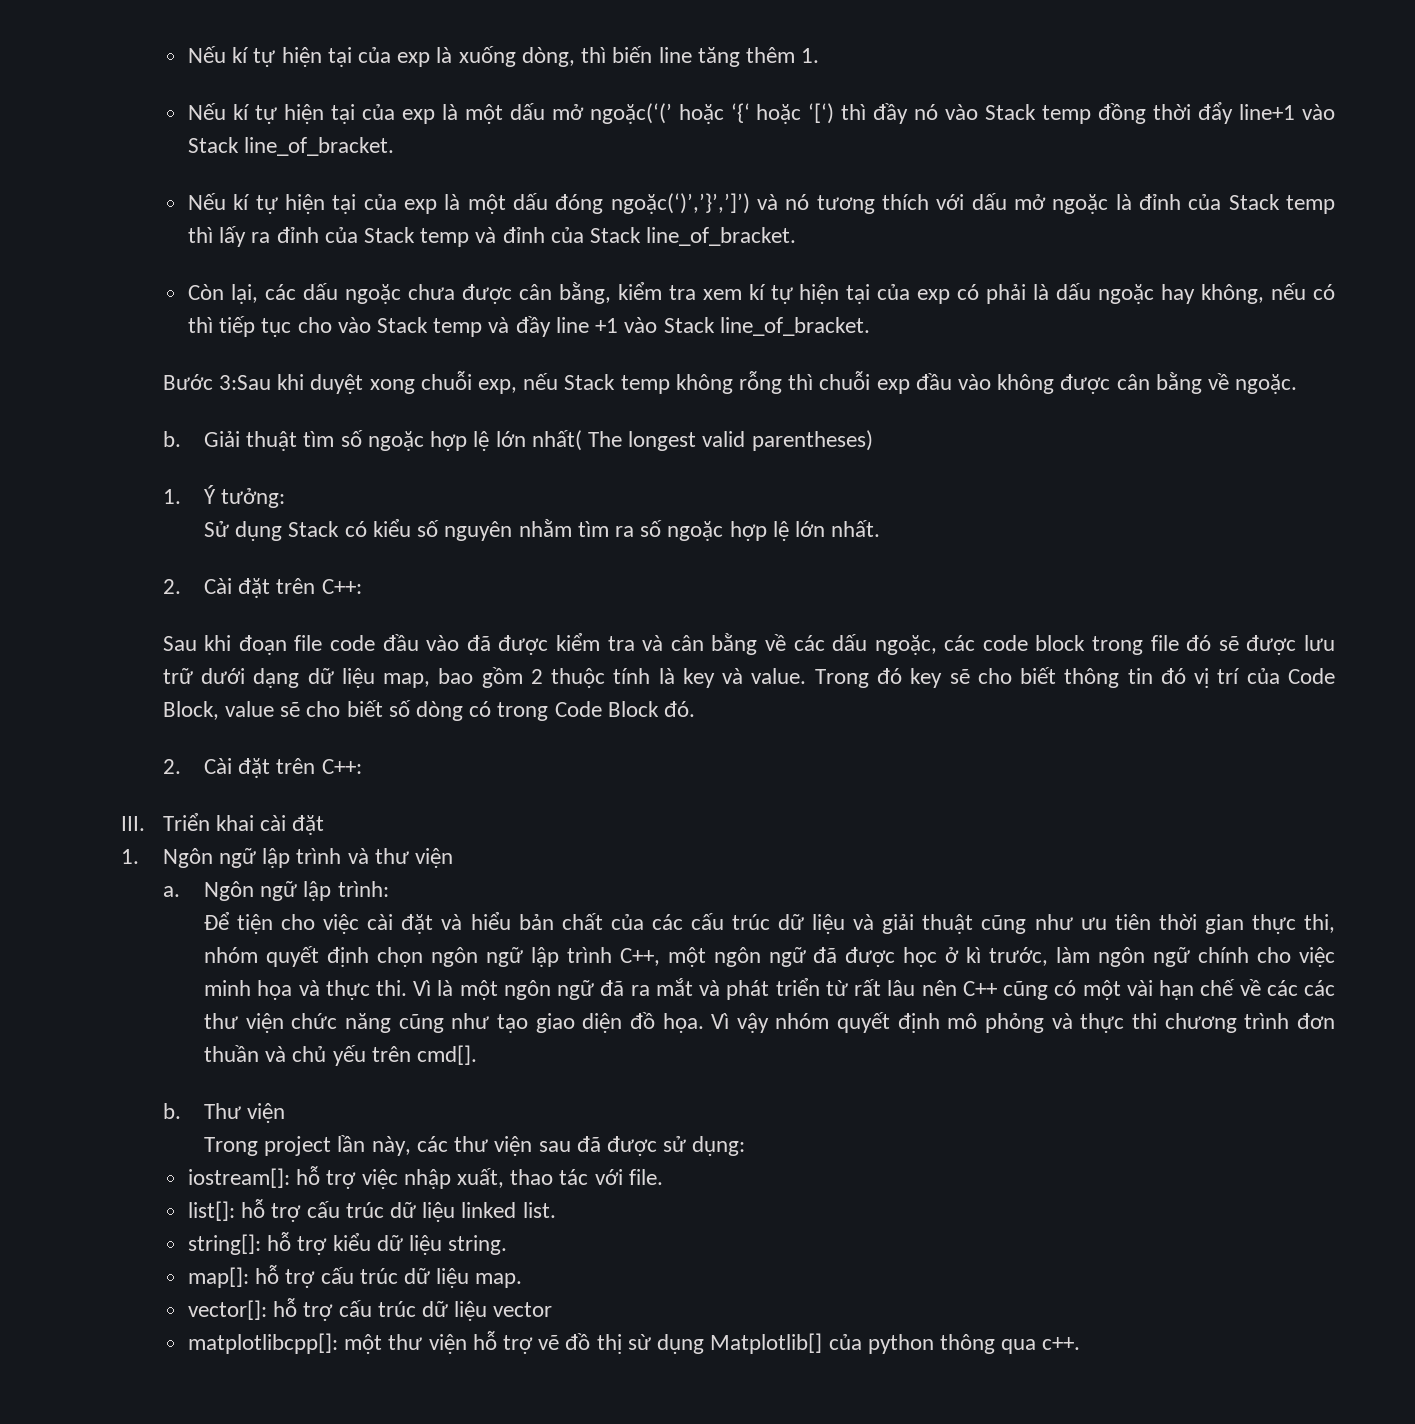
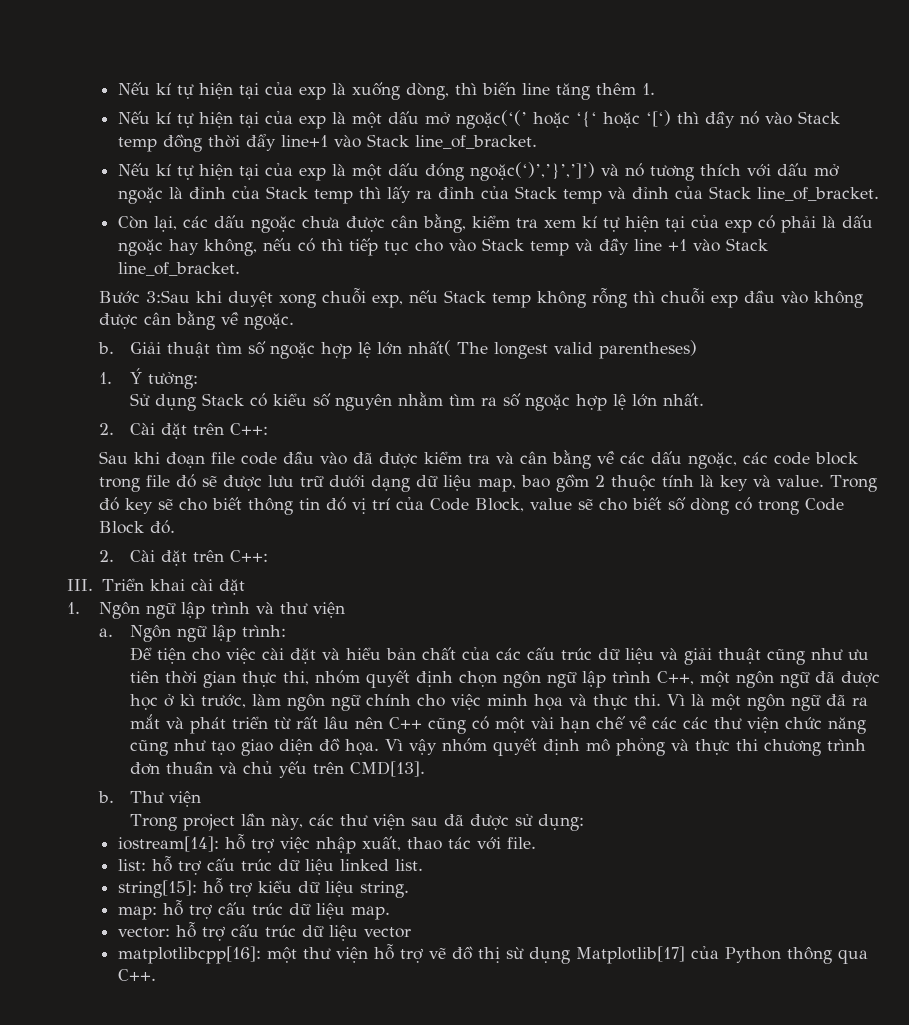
- Vì vậy nhóm quyết định mô phỏng và thực thi chương trình đơn thuần và chủ yếu trên cmd[].
+ Vì vậy nhóm quyết định mô phỏng và thực thi chương trình đơn thuần và chủ yếu trên CMD[13].
- iostream[]: hỗ trợ việc nhập xuất, thao tác với file.
+ iostream[14]: hỗ trợ việc nhập xuất, thao tác với file.
- list[]: hỗ trợ cấu trúc dữ liệu linked list.
+ list: hỗ trợ cấu trúc dữ liệu linked list.
- string[]: hỗ trợ kiểu dữ liệu string.
+ string[15]: hỗ trợ kiểu dữ liệu string.
- map[]: hỗ trợ cấu trúc dữ liệu map.
+ map: hỗ trợ cấu trúc dữ liệu map.
- vector[]: hỗ trợ cấu trúc dữ liệu vector
+ vector: hỗ trợ cấu trúc dữ liệu vector
- matplotlibcpp[]: một thư viện hỗ trợ vẽ đồ thị sừ dụng Matplotlib[] của python thông qua c++.
+ matplotlibcpp[16]: một thư viện hỗ trợ vẽ đồ thị sừ dụng Matplotlib[17] của Python thông qua C++.

